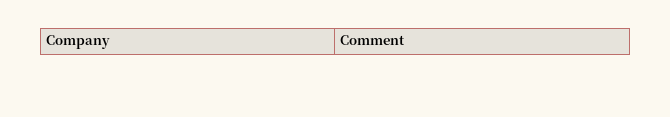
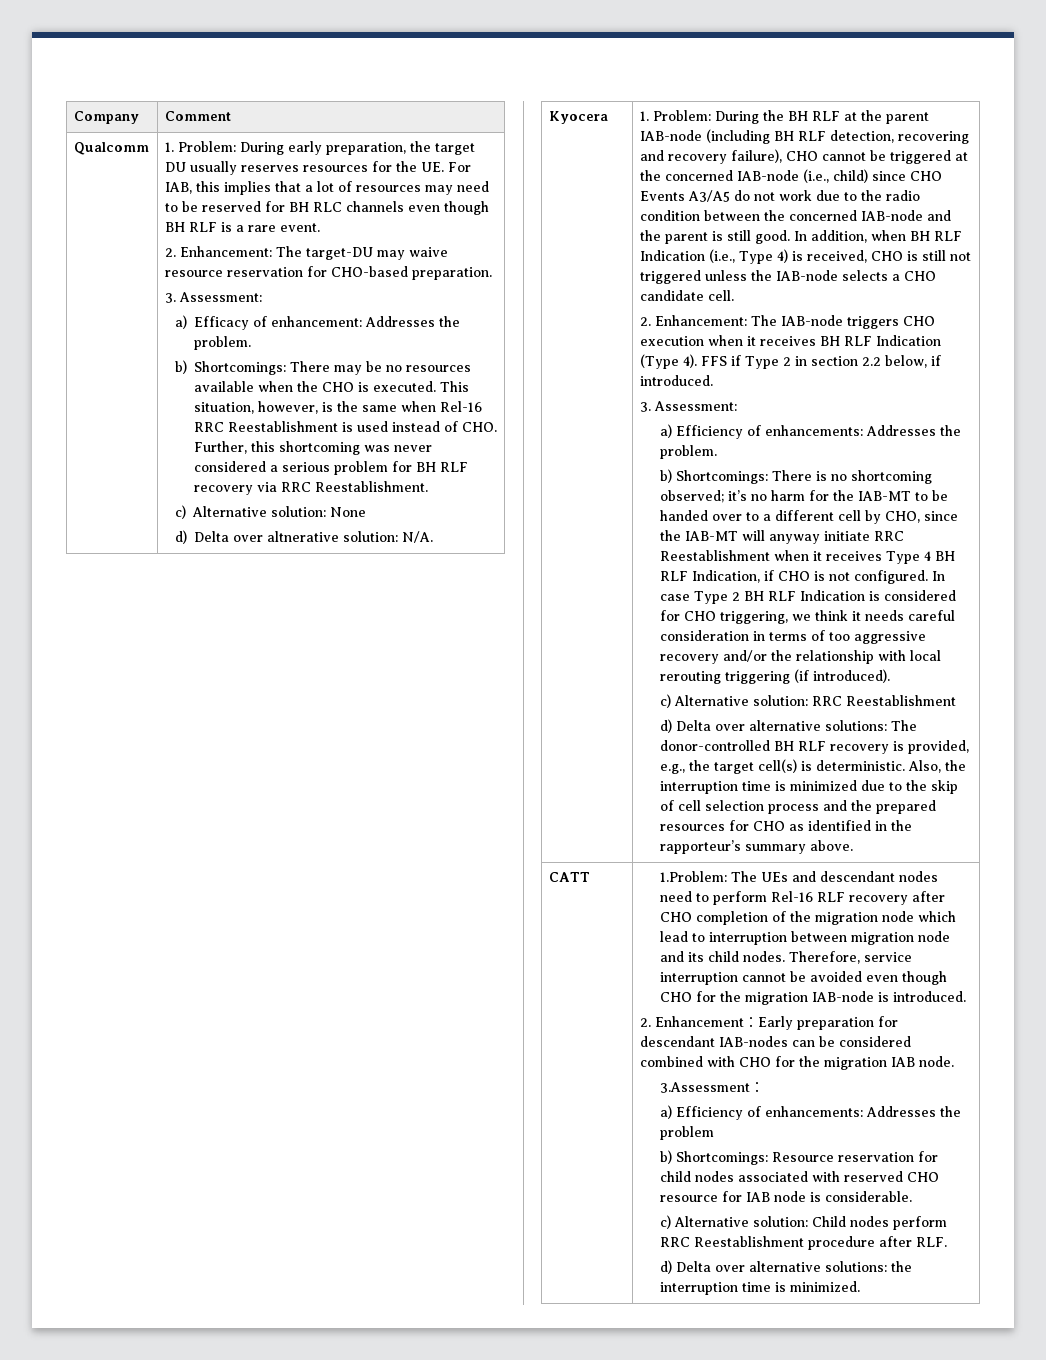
+ Qualcomm | 1. Problem: During early preparation, the target DU usually reserves resources for the UE. For IAB, this implies that a lot of resources may need to be reserved for BH RLC channels even though BH RLF is a rare event.
+ 2. Enhancement: The target-DU may waive resource reservation for CHO-based preparation.
+ 3. Assessment:
+ a) Efficacy of enhancement: Addresses the problem.
+ b) Shortcomings: There may be no resources available when the CHO is executed. This situation, however, is the same when Rel-16 RRC Reestablishment is used instead of CHO. Further, this shortcoming was never considered a serious problem for BH RLF recovery via RRC Reestablishment.
+ c) Alternative solution: None
+ d) Delta over altnerative solution: N/A.
+ Kyocera | 1. Problem: During the BH RLF at the parent IAB-node (including BH RLF detection, recovering and recovery failure), CHO cannot be triggered at the concerned IAB-node (i.e., child) since CHO Events A3/A5 do not work due to the radio condition between the concerned IAB-node and the parent is still good. In addition, when BH RLF Indication (i.e., Type 4) is received, CHO is still not triggered unless the IAB-node selects a CHO candidate cell.
+ 2. Enhancement: The IAB-node triggers CHO execution when it receives BH RLF Indication (Type 4). FFS if Type 2 in section 2.2 below, if introduced.
+ 3. Assessment:
+ a) Efficiency of enhancements: Addresses the problem.
+ b) Shortcomings: There is no shortcoming observed; it’s no harm for the IAB-MT to be handed over to a different cell by CHO, since the IAB-MT will anyway initiate RRC Reestablishment when it receives Type 4 BH RLF Indication, if CHO is not configured. In case Type 2 BH RLF Indication is considered for CHO triggering, we think it needs careful consideration in terms of too aggressive recovery and/or the relationship with local rerouting triggering (if introduced).
+ c) Alternative solution: RRC Reestablishment
+ d) Delta over alternative solutions: The donor-controlled BH RLF recovery is provided, e.g., the target cell(s) is deterministic. Also, the interruption time is minimized due to the skip of cell selection process and the prepared resources for CHO as identified in the rapporteur’s summary above.
+ CATT | 1.Problem: The UEs and descendant nodes need to perform Rel-16 RLF recovery after CHO completion of the migration node which lead to interruption between migration node and its child nodes. Therefore, service interruption cannot be avoided even though CHO for the migration IAB-node is introduced.
+ 2. Enhancement：Early preparation for descendant IAB-nodes can be considered combined with CHO for the migration IAB node.
+ 3.Assessment：
+ a) Efficiency of enhancements: Addresses the problem
+ b) Shortcomings: Resource reservation for child nodes associated with reserved CHO resource for IAB node is considerable.
+ c) Alternative solution: Child nodes perform RRC Reestablishment procedure after RLF.
+ d) Delta over alternative solutions: the interruption time is minimized.

